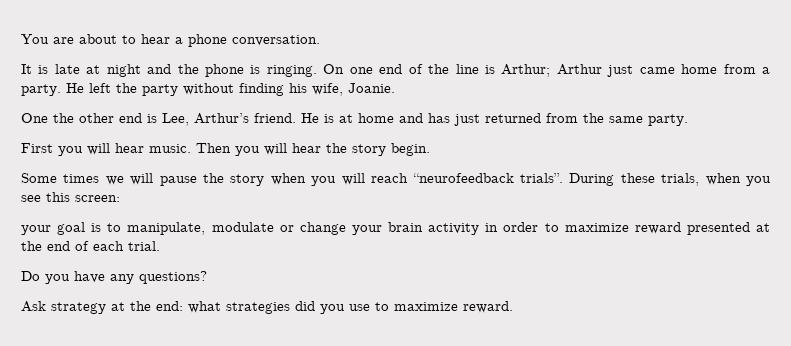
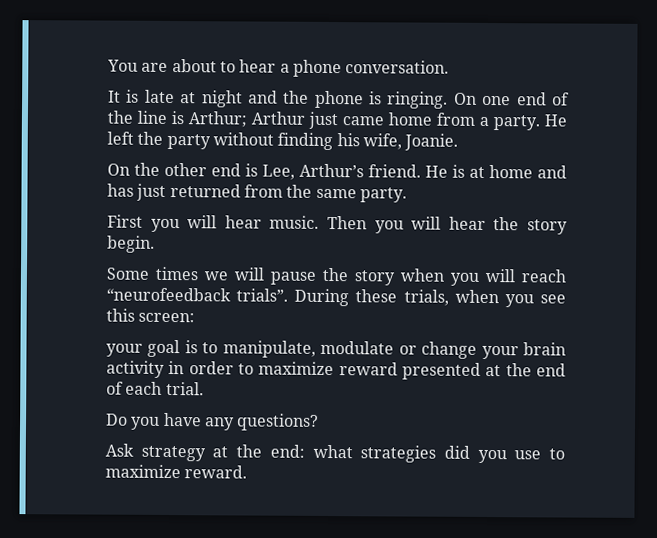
- One the other end is Lee, Arthur’s friend.
+ On the other end is Lee, Arthur’s friend.

